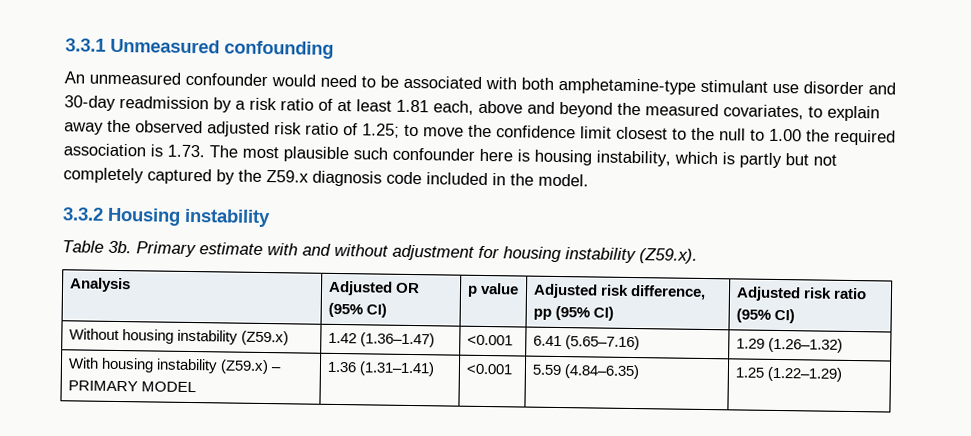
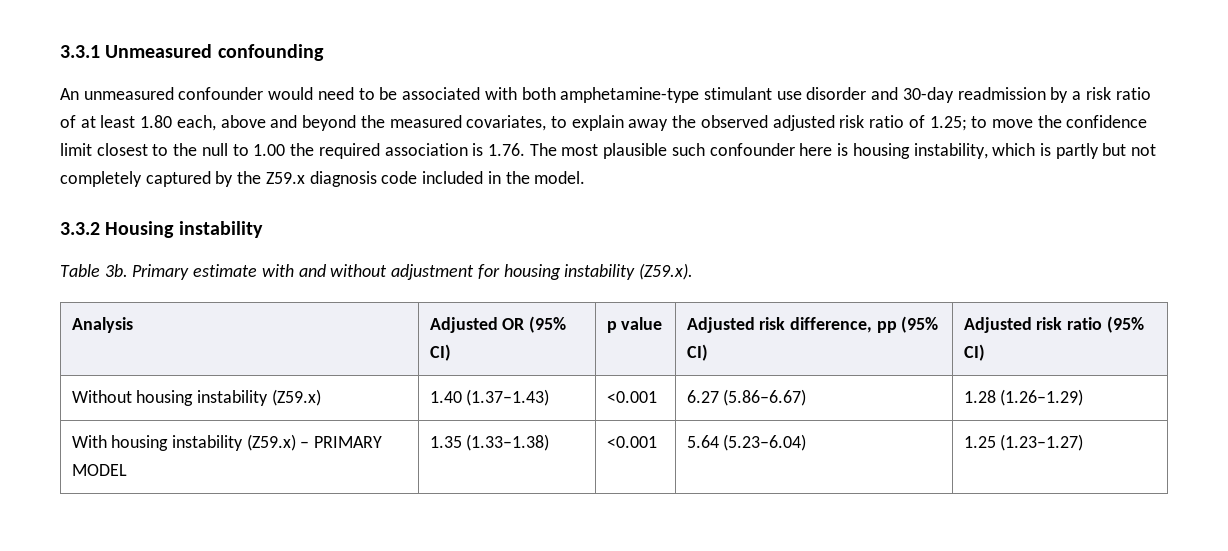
- An unmeasured confounder would need to be associated with both amphetamine-type stimulant use disorder and 30-day readmission by a risk ratio of at least 1.81 each, above and beyond the measured covariates, to explain away the observed adjusted risk ratio of 1.25;
+ An unmeasured confounder would need to be associated with both amphetamine-type stimulant use disorder and 30-day readmission by a risk ratio of at least 1.80 each, above and beyond the measured covariates, to explain away the observed adjusted risk ratio of 1.25;
- to move the confidence limit closest to the null to 1.00 the required association is 1.73. The most plausible such confounder here is housing instability, which is partly but not completely captured by the Z59.x diagnosis code included in the model.
+ to move the confidence limit closest to the null to 1.00 the required association is 1.76. The most plausible such confounder here is housing instability, which is partly but not completely captured by the Z59.x diagnosis code included in the model.
- Without housing instability (Z59.x) | 1.42 (1.36–1.47) | <0.001 | 6.41 (5.65–7.16) | 1.29 (1.26–1.32)
+ Without housing instability (Z59.x) | 1.40 (1.37–1.43) | <0.001 | 6.27 (5.86–6.67) | 1.28 (1.26–1.29)
- With housing instability (Z59.x) – PRIMARY MODEL | 1.36 (1.31–1.41) | <0.001 | 5.59 (4.84–6.35) | 1.25 (1.22–1.29)
+ With housing instability (Z59.x) – PRIMARY MODEL | 1.35 (1.33–1.38) | <0.001 | 5.64 (5.23–6.04) | 1.25 (1.23–1.27)

